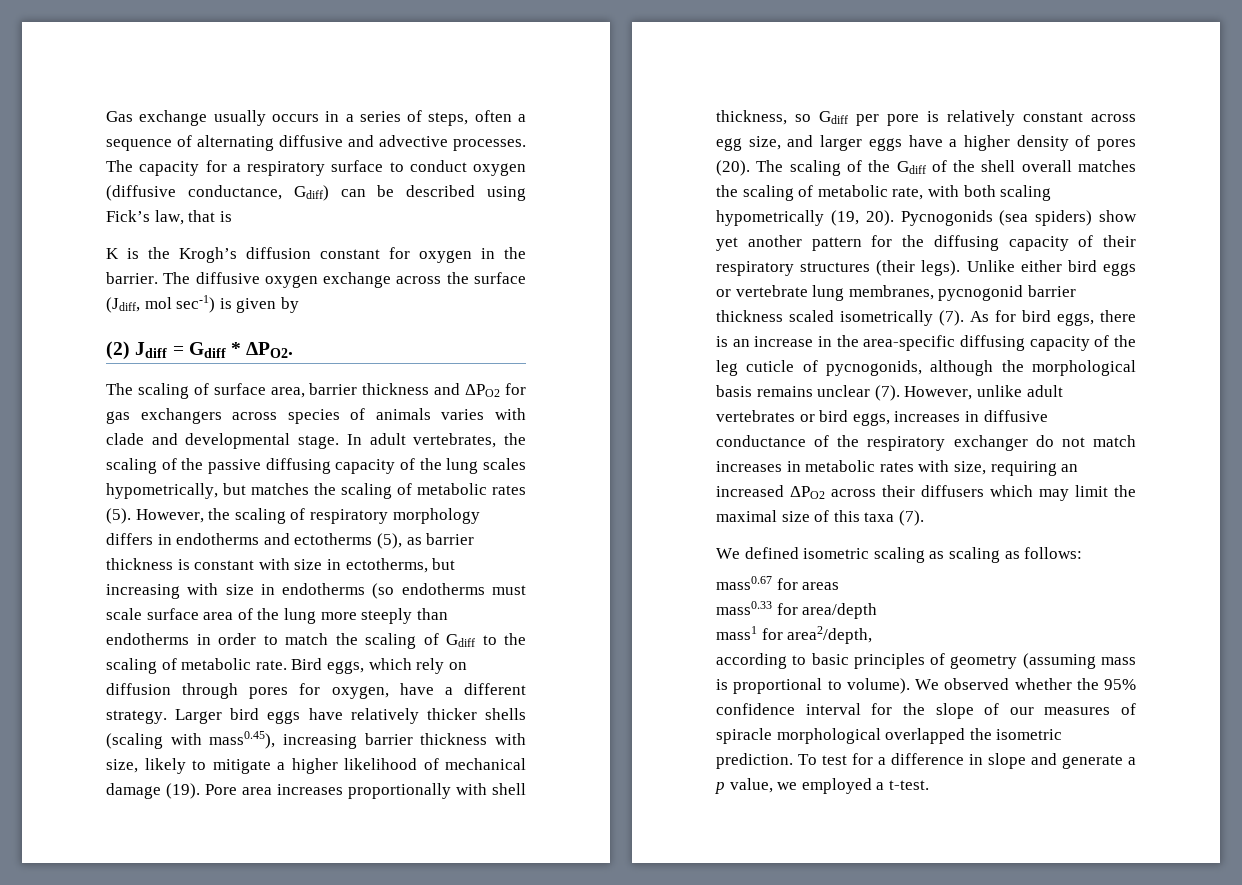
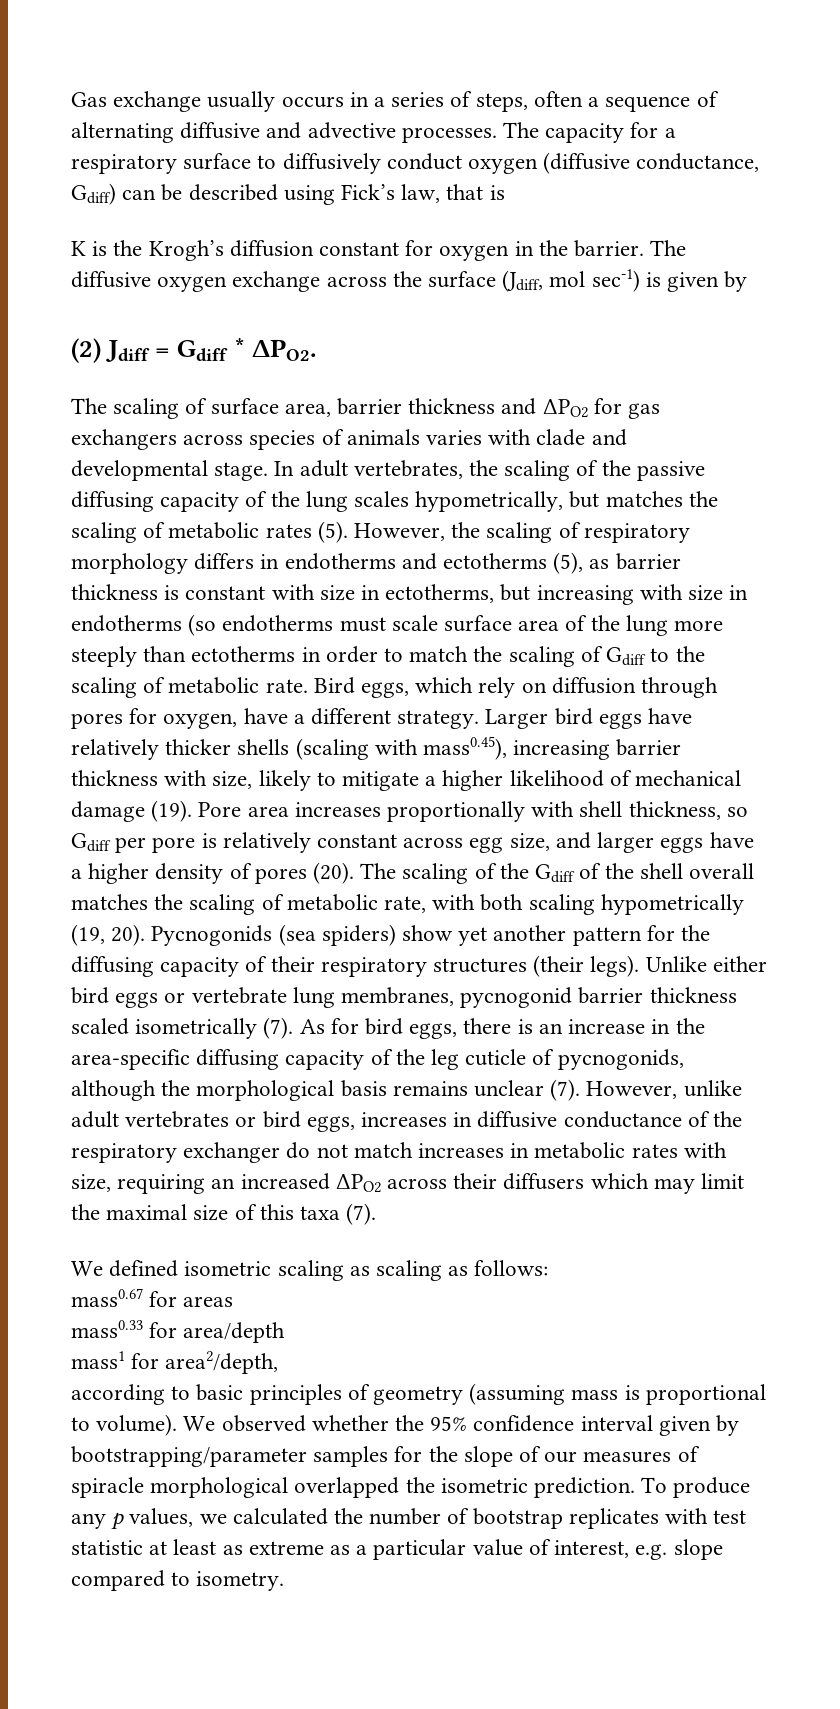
- The capacity for a respiratory surface to conduct oxygen (diffusive conductance, Gdiff) can be described using Fick’s law, that is
+ The capacity for a respiratory surface to diffusively conduct oxygen (diffusive conductance, Gdiff) can be described using Fick’s law, that is
- However, the scaling of respiratory morphology differs in endotherms and ectotherms (5), as barrier thickness is constant with size in ectotherms, but increasing with size in endotherms (so endotherms must scale surface area of the lung more steeply than endotherms in order to match the scaling of Gdiff to the scaling of metabolic rate.
+ However, the scaling of respiratory morphology differs in endotherms and ectotherms (5), as barrier thickness is constant with size in ectotherms, but increasing with size in endotherms (so endotherms must scale surface area of the lung more steeply than ectotherms in order to match the scaling of Gdiff to the scaling of metabolic rate.
- We observed whether the 95% confidence interval for the slope of our measures of spiracle morphological overlapped the isometric prediction.
+ We observed whether the 95% confidence interval given by bootstrapping/parameter samples for the slope of our measures of spiracle morphological overlapped the isometric prediction.
- To test for a difference in slope and generate a p value, we employed a t-test.
+ To produce any p values, we calculated the number of bootstrap replicates with test statistic at least as extreme as a particular value of interest, e.g. slope compared to isometry.

